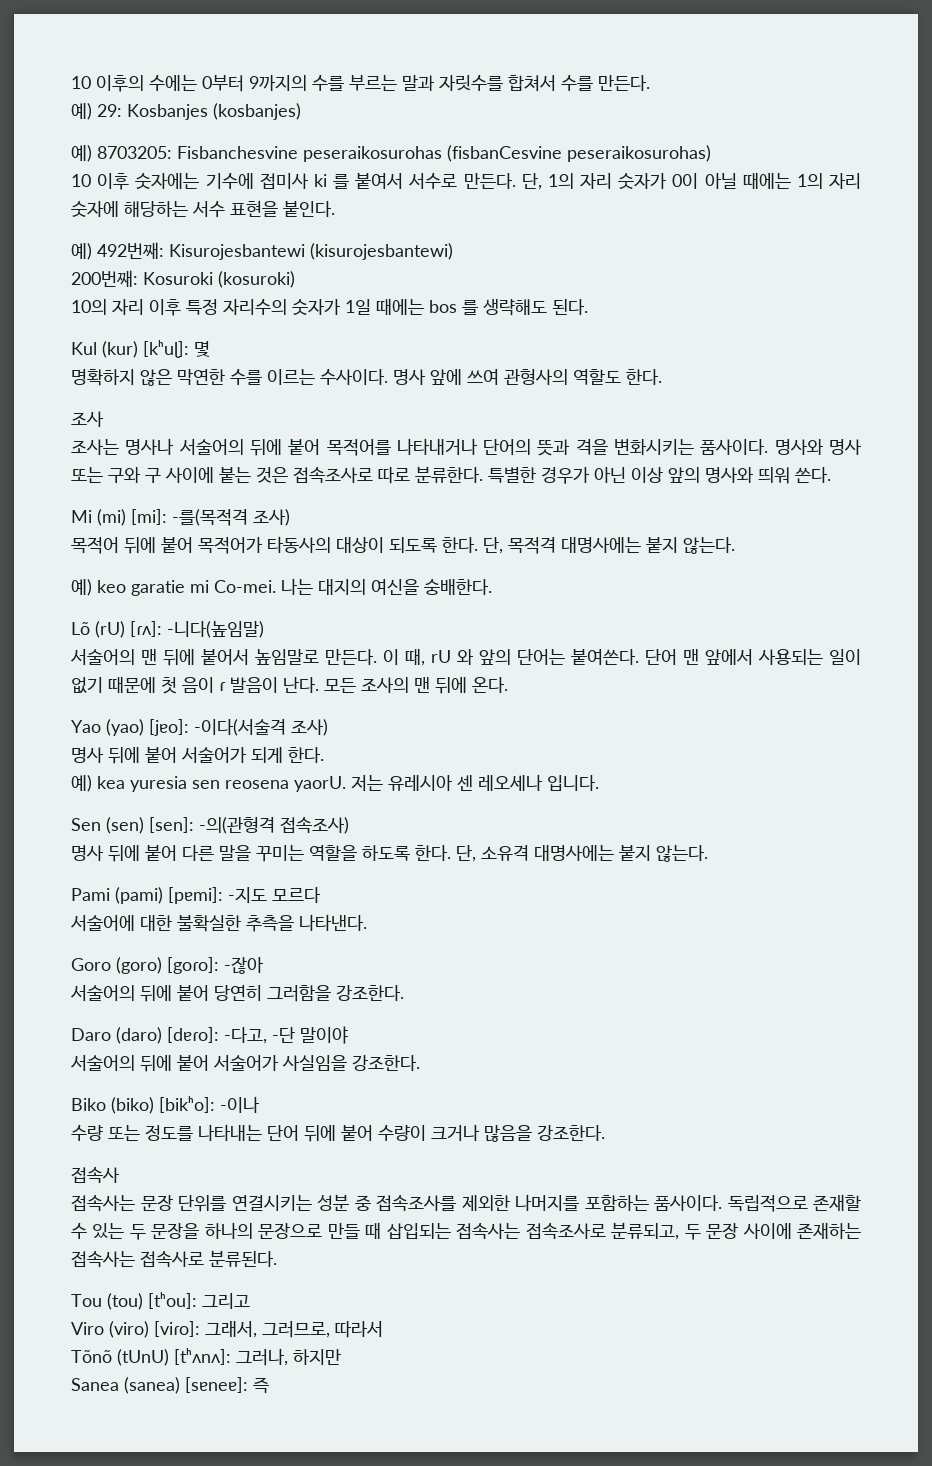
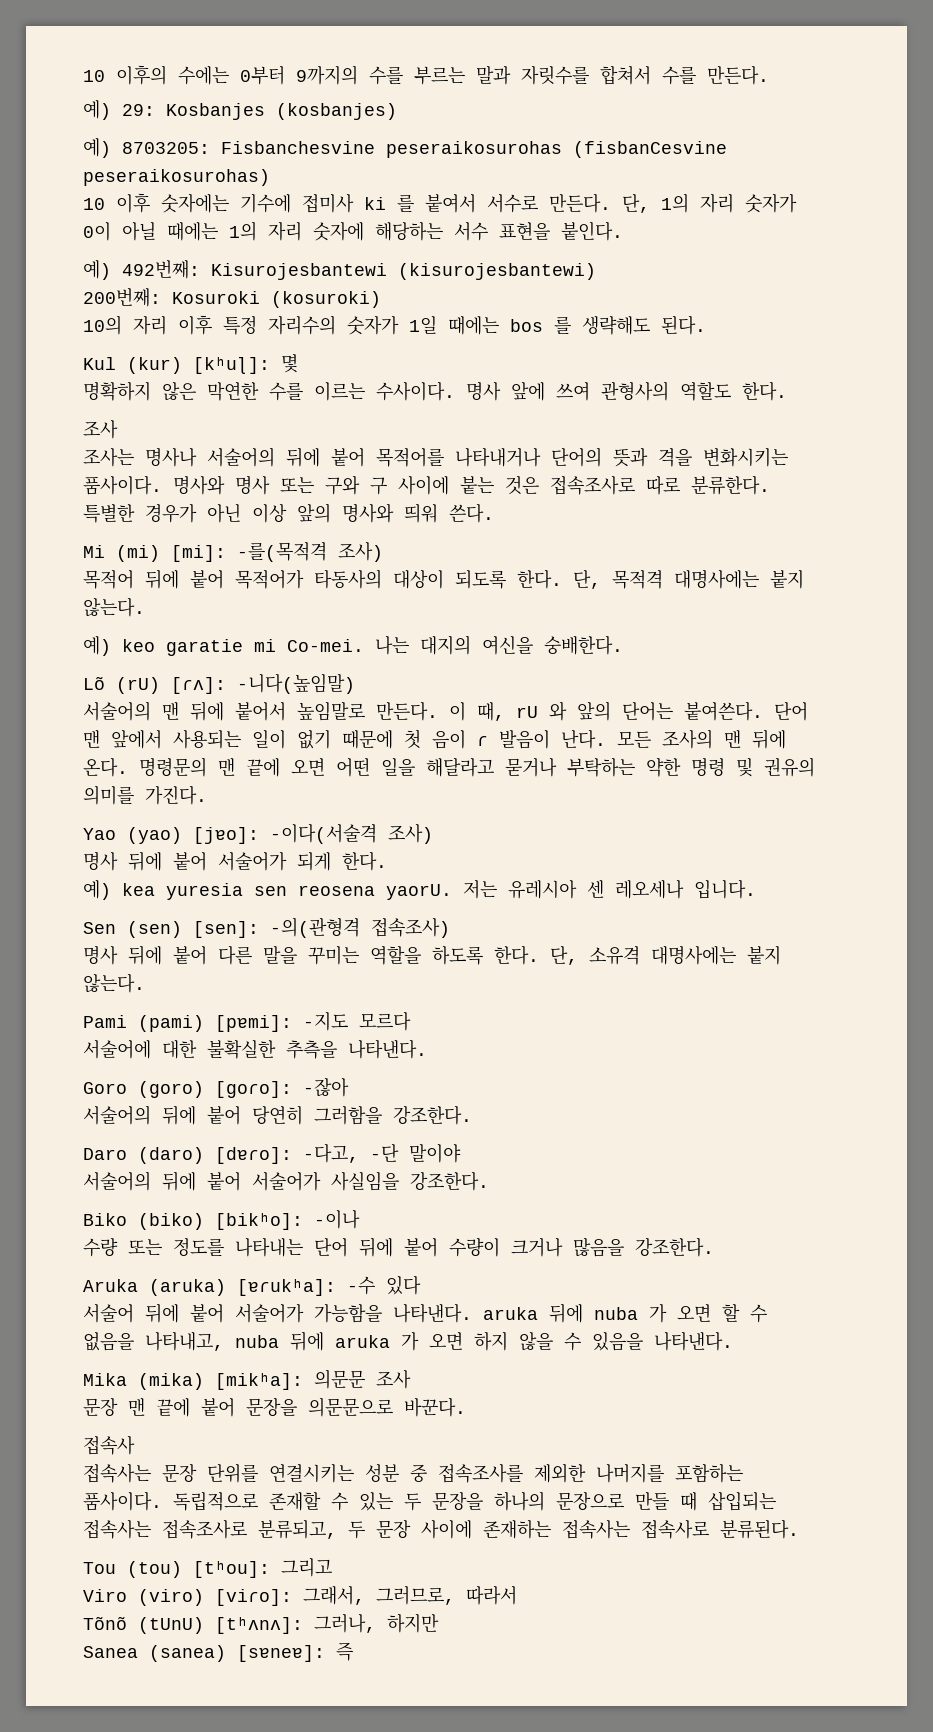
+ 명령문의 맨 끝에 오면 어떤 일을 해달라고 묻거나 부탁하는 약한 명령 및 권유의 의미를 가진다.
+ Aruka (aruka) [ɐɾukʰa]: -수 있다
+ 서술어 뒤에 붙어 서술어가 가능함을 나타낸다. aruka 뒤에 nuba 가 오면 할 수 없음을 나타내고, nuba 뒤에 aruka 가 오면 하지 않을 수 있음을 나타낸다.
+ Mika (mika) [mikʰa]: 의문문 조사
+ 문장 맨 끝에 붙어 문장을 의문문으로 바꾼다.

